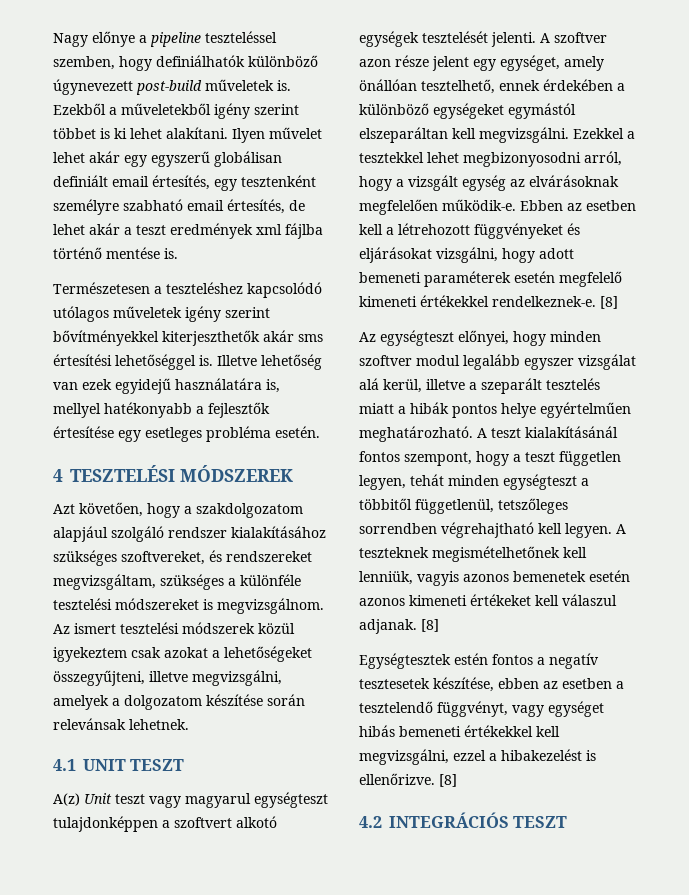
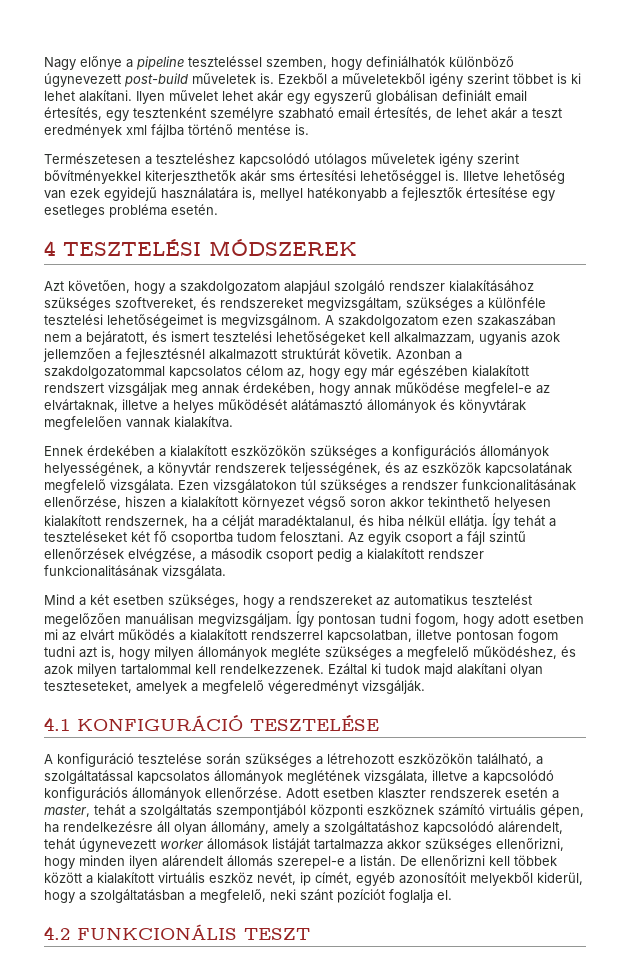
- Azt követően, hogy a szakdolgozatom alapjául szolgáló rendszer kialakításához szükséges szoftvereket, és rendszereket megvizsgáltam, szükséges a különféle tesztelési módszereket is megvizsgálnom.
+ Azt követően, hogy a szakdolgozatom alapjául szolgáló rendszer kialakításához szükséges szoftvereket, és rendszereket megvizsgáltam, szükséges a különféle tesztelési lehetőségeimet is megvizsgálnom.
- Az ismert tesztelési módszerek közül igyekeztem csak azokat a lehetőségeket összegyűjteni, illetve megvizsgálni, amelyek a dolgozatom készítése során relevánsak lehetnek.
- 4.1 UNIT TESZT
- A(z) Unit teszt vagy magyarul egységteszt tulajdonképpen a szoftvert alkotó egységek tesztelését jelenti. A szoftver azon része jelent egy egységet, amely önállóan tesztelhető, ennek érdekében a különböző egységeket egymástól elszeparáltan kell megvizsgálni. Ezekkel a tesztekkel lehet megbizonyosodni arról, hogy a vizsgált egység az elvárásoknak megfelelően működik-e. Ebben az esetben kell a létrehozott függvényeket és eljárásokat vizsgálni, hogy adott bemeneti paraméterek esetén megfelelő kimeneti értékekkel rendelkeznek-e. [8]
- Az egységteszt előnyei, hogy minden szoftver modul legalább egyszer vizsgálat alá kerül, illetve a szeparált tesztelés miatt a hibák pontos helye egyértelműen meghatározható. A teszt kialakításánál fontos szempont, hogy a teszt független legyen, tehát minden egységteszt a többitől függetlenül, tetszőleges sorrendben végrehajtható kell legyen. A teszteknek megismételhetőnek kell lenniük, vagyis azonos bemenetek esetén azonos kimeneti értékeket kell válaszul adjanak. [8]
- Egységtesztek estén fontos a negatív tesztesetek készítése, ebben az esetben a tesztelendő függvényt, vagy egységet hibás bemeneti értékekkel kell megvizsgálni, ezzel a hibakezelést is ellenőrizve. [8]
+ A szakdolgozatom ezen szakaszában nem a bejáratott, és ismert tesztelési lehetőségeket kell alkalmazzam, ugyanis azok jellemzően a fejlesztésnél alkalmazott struktúrát követik. Azonban a szakdolgozatommal kapcsolatos célom az, hogy egy már egészében kialakított rendszert vizsgáljak meg annak érdekében, hogy annak működése megfelel-e az elvártaknak, illetve a helyes működését alátámasztó állományok és könyvtárak megfelelően vannak kialakítva.
+ Ennek érdekében a kialakított eszközökön szükséges a konfigurációs állományok helyességének, a könyvtár rendszerek teljességének, és az eszközök kapcsolatának megfelelő vizsgálata. Ezen vizsgálatokon túl szükséges a rendszer funkcionalitásának ellenőrzése, hiszen a kialakított környezet végső soron akkor tekinthető helyesen kialakított rendszernek, ha a célját maradéktalanul, és hiba nélkül ellátja. Így tehát a teszteléseket két fő csoportba tudom felosztani. Az egyik csoport a fájl szintű ellenőrzések elvégzése, a második csoport pedig a kialakított rendszer funkcionalitásának vizsgálata.
+ Mind a két esetben szükséges, hogy a rendszereket az automatikus tesztelést megelőzően manuálisan megvizsgáljam. Így pontosan tudni fogom, hogy adott esetben mi az elvárt működés a kialakított rendszerrel kapcsolatban, illetve pontosan fogom tudni azt is, hogy milyen állományok megléte szükséges a megfelelő működéshez, és azok milyen tartalommal kell rendelkezzenek. Ezáltal ki tudok majd alakítani olyan teszteseteket, amelyek a megfelelő végeredményt vizsgálják.
+ 4.1 KONFIGURÁCIÓ TESZTELÉSE
+ A konfiguráció tesztelése során szükséges a létrehozott eszközökön található, a szolgáltatással kapcsolatos állományok meglétének vizsgálata, illetve a kapcsolódó konfigurációs állományok ellenőrzése. Adott esetben klaszter rendszerek esetén a master, tehát a szolgáltatás szempontjából központi eszköznek számító virtuális gépen, ha rendelkezésre áll olyan állomány, amely a szolgáltatáshoz kapcsolódó alárendelt, tehát úgynevezett worker állomások listáját tartalmazza akkor szükséges ellenőrizni, hogy minden ilyen alárendelt állomás szerepel-e a listán. De ellenőrizni kell többek között a kialakított virtuális eszköz nevét, ip címét, egyéb azonosítóit melyekből kiderül, hogy a szolgáltatásban a megfelelő, neki szánt pozíciót foglalja el.
- 4.2 INTEGRÁCIÓS TESZT
+ 4.2 FUNKCIONÁLIS TESZT

